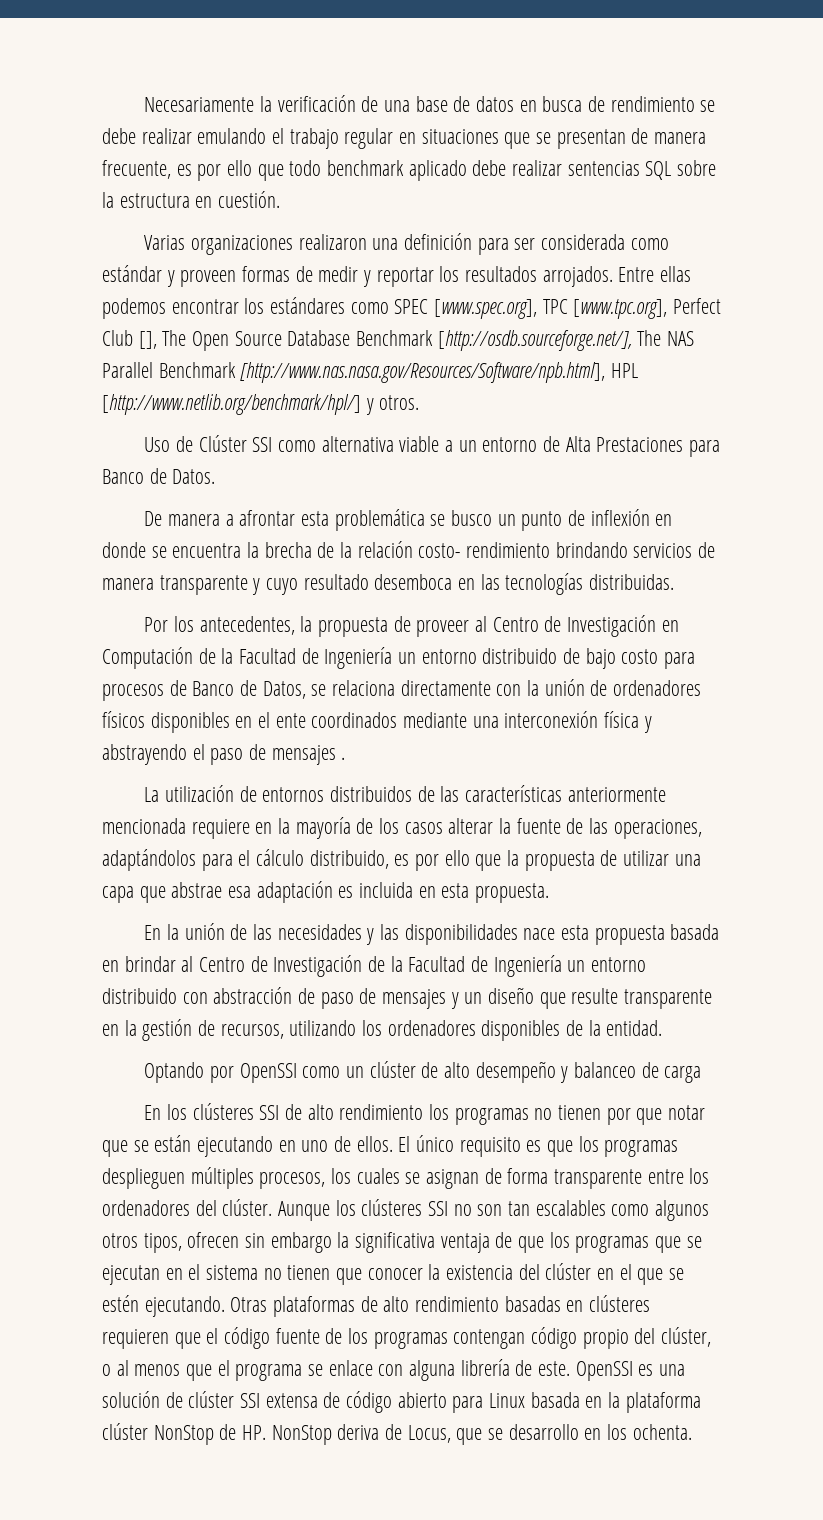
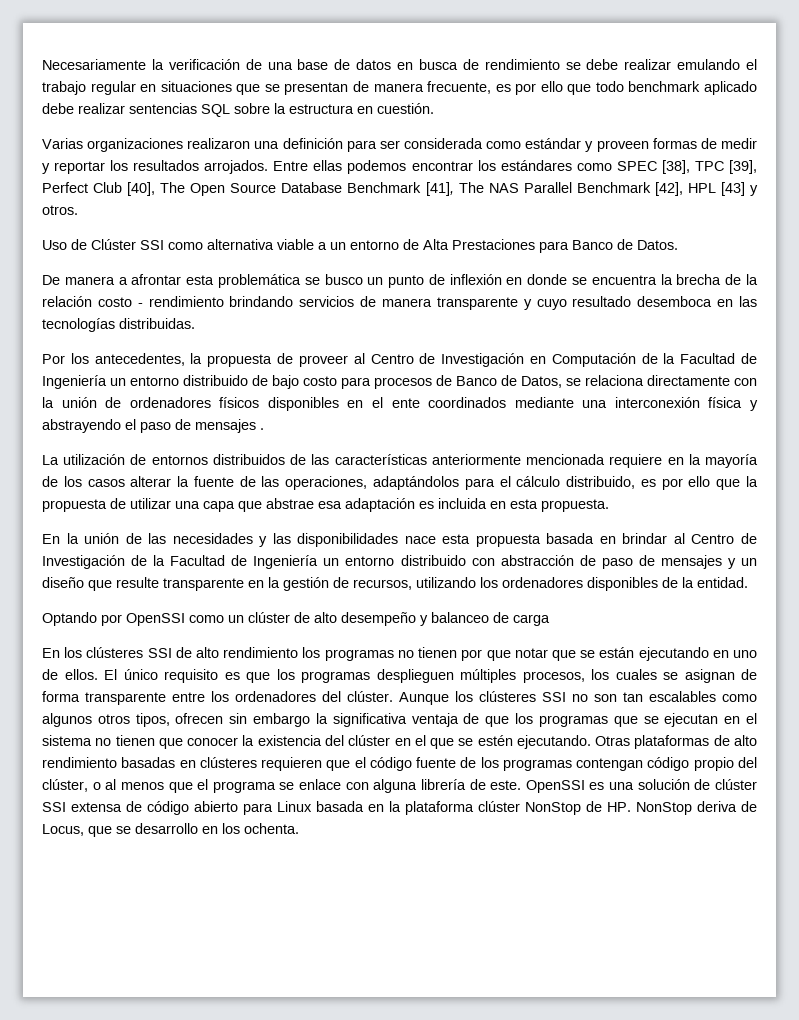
- Entre ellas podemos encontrar los estándares como SPEC [www.spec.org], TPC [www.tpc.org], Perfect Club [], The Open Source Database Benchmark [http://osdb.sourceforge.net/], The NAS Parallel Benchmark [http://www.nas.nasa.gov/Resources/Software/npb.html], HPL [http://www.netlib.org/benchmark/hpl/] y otros.
+ Entre ellas podemos encontrar los estándares como SPEC [38], TPC [39], Perfect Club [40], The Open Source Database Benchmark [41], The NAS Parallel Benchmark [42], HPL [43] y otros.
- De manera a afrontar esta problemática se busco un punto de inflexión en donde se encuentra la brecha de la relación costo- rendimiento brindando servicios de manera transparente y cuyo resultado desemboca en las tecnologías distribuidas.
+ De manera a afrontar esta problemática se busco un punto de inflexión en donde se encuentra la brecha de la relación costo - rendimiento brindando servicios de manera transparente y cuyo resultado desemboca en las tecnologías distribuidas.

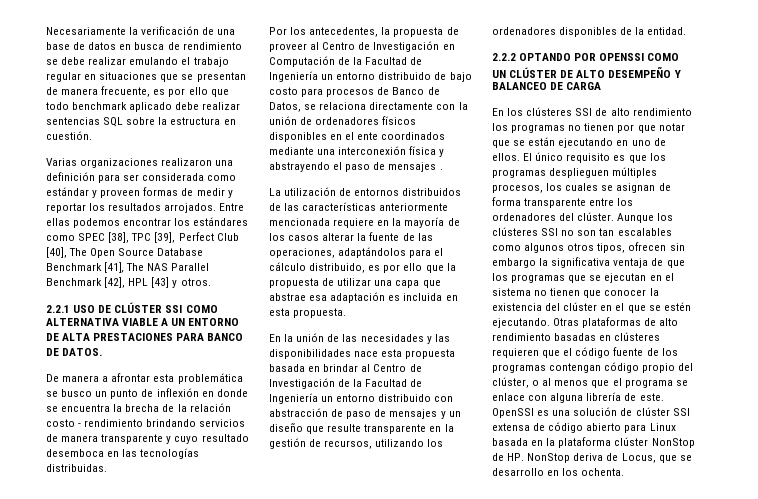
- Uso de Clúster SSI como alternativa viable a un entorno de Alta Prestaciones para Banco de Datos.
+ 2.2.1 USO DE CLÚSTER SSI COMO ALTERNATIVA VIABLE A UN ENTORNO DE ALTA PRESTACIONES PARA BANCO DE DATOS.
- Optando por OpenSSI como un clúster de alto desempeño y balanceo de carga
+ 2.2.2 OPTANDO POR OPENSSI COMO UN CLÚSTER DE ALTO DESEMPEÑO Y BALANCEO DE CARGA

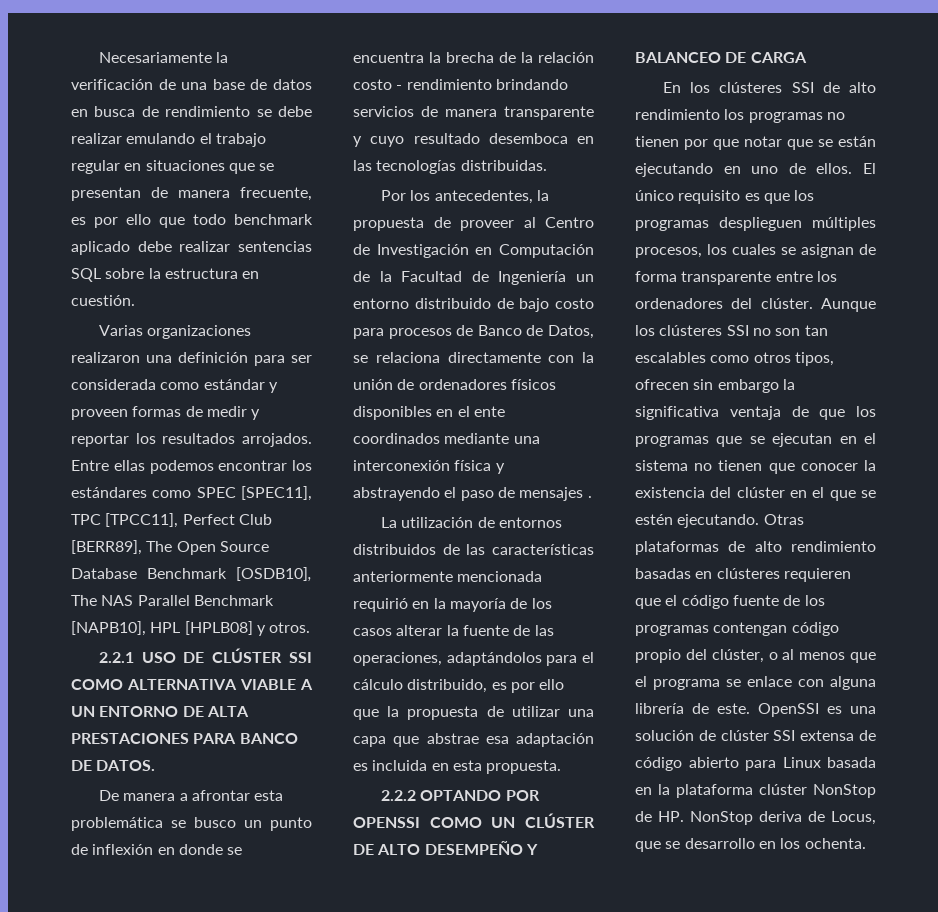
- Entre ellas podemos encontrar los estándares como SPEC [38], TPC [39], Perfect Club [40], The Open Source Database Benchmark [41], The NAS Parallel Benchmark [42], HPL [43] y otros.
+ Entre ellas podemos encontrar los estándares como SPEC [SPEC11], TPC [TPCC11], Perfect Club [BERR89], The Open Source Database Benchmark [OSDB10], The NAS Parallel Benchmark [NAPB10], HPL [HPLB08] y otros.
- La utilización de entornos distribuidos de las características anteriormente mencionada requiere en la mayoría de los casos alterar la fuente de las operaciones, adaptándolos para el cálculo distribuido, es por ello que la propuesta de utilizar una capa que abstrae esa adaptación es incluida en esta propuesta.
+ La utilización de entornos distribuidos de las características anteriormente mencionada requirió en la mayoría de los casos alterar la fuente de las operaciones, adaptándolos para el cálculo distribuido, es por ello que la propuesta de utilizar una capa que abstrae esa adaptación es incluida en esta propuesta.
- En la unión de las necesidades y las disponibilidades nace esta propuesta basada en brindar al Centro de Investigación de la Facultad de Ingeniería un entorno distribuido con abstracción de paso de mensajes y un diseño que resulte transparente en la gestión de recursos, utilizando los ordenadores disponibles de la entidad.
- Aunque los clústeres SSI no son tan escalables como algunos otros tipos, ofrecen sin embargo la significativa ventaja de que los programas que se ejecutan en el sistema no tienen que conocer la existencia del clúster en el que se estén ejecutando.
+ Aunque los clústeres SSI no son tan escalables como otros tipos, ofrecen sin embargo la significativa ventaja de que los programas que se ejecutan en el sistema no tienen que conocer la existencia del clúster en el que se estén ejecutando.

